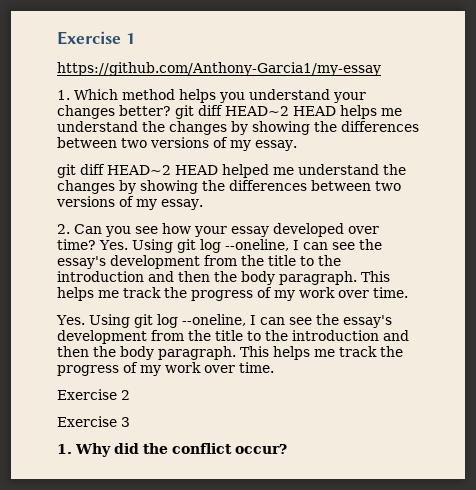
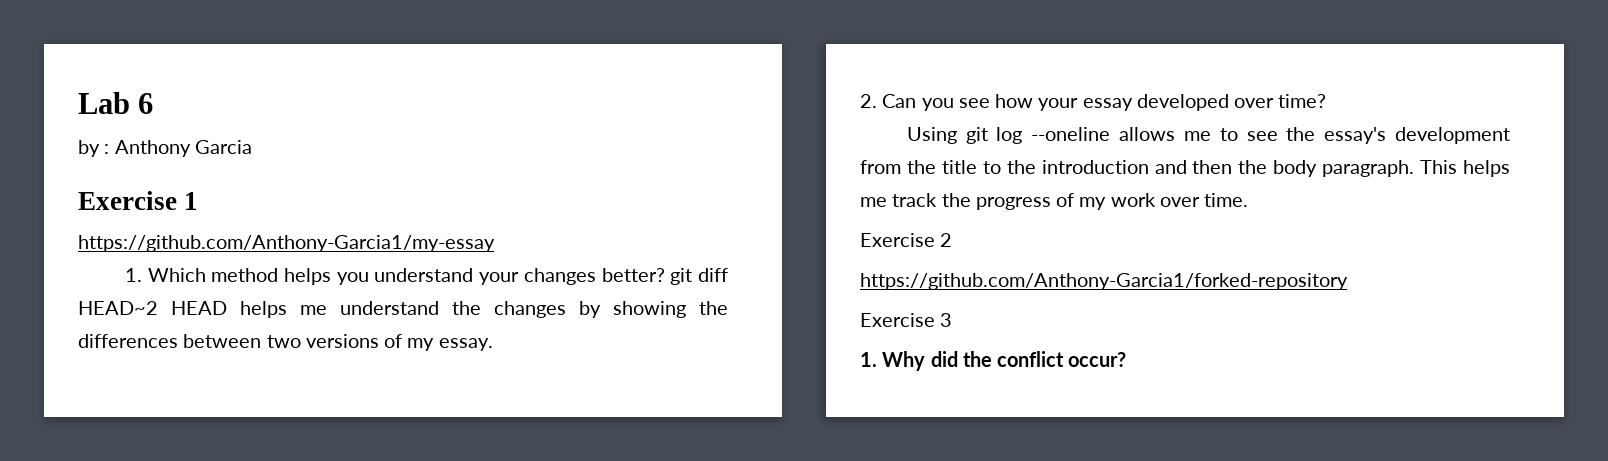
+ Lab 6
+ by : Anthony Garcia
- git diff HEAD~2 HEAD helped me understand the changes by showing the differences between two versions of my essay.
- 2. Can you see how your essay developed over time? Yes. Using git log --oneline, I can see the essay's development from the title to the introduction and then the body paragraph. This helps me track the progress of my work over time.
- Yes. Using git log --oneline, I can see the essay's development from the title to the introduction and then the body paragraph.
+ 2. Can you see how your essay developed over time?
+ Using git log --oneline allows me to see the essay's development from the title to the introduction and then the body paragraph.
+ https://github.com/Anthony-Garcia1/forked-repository

